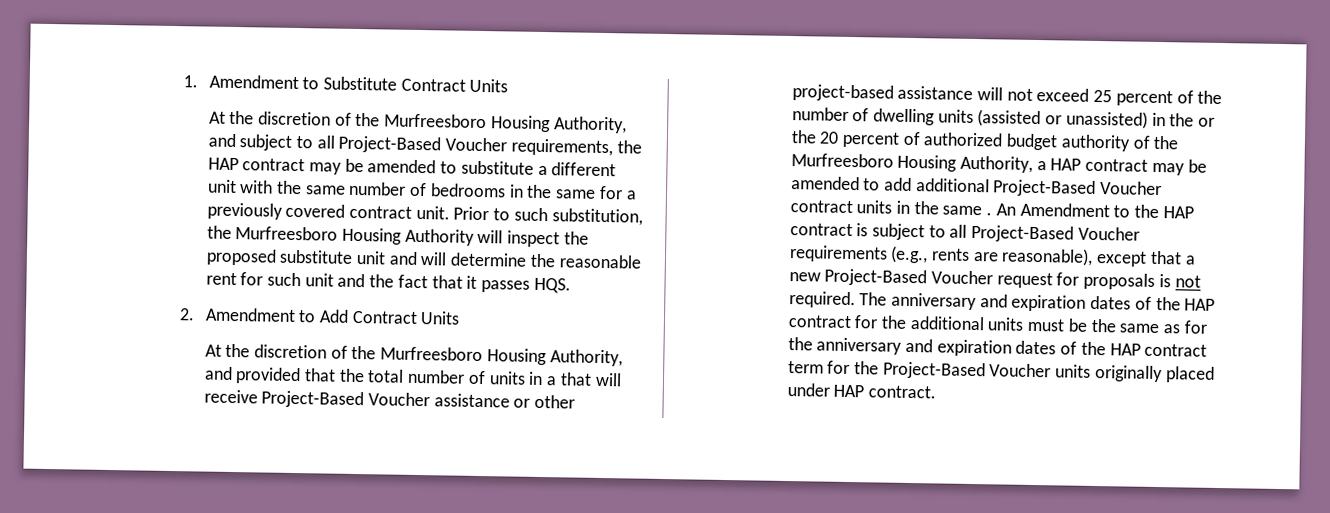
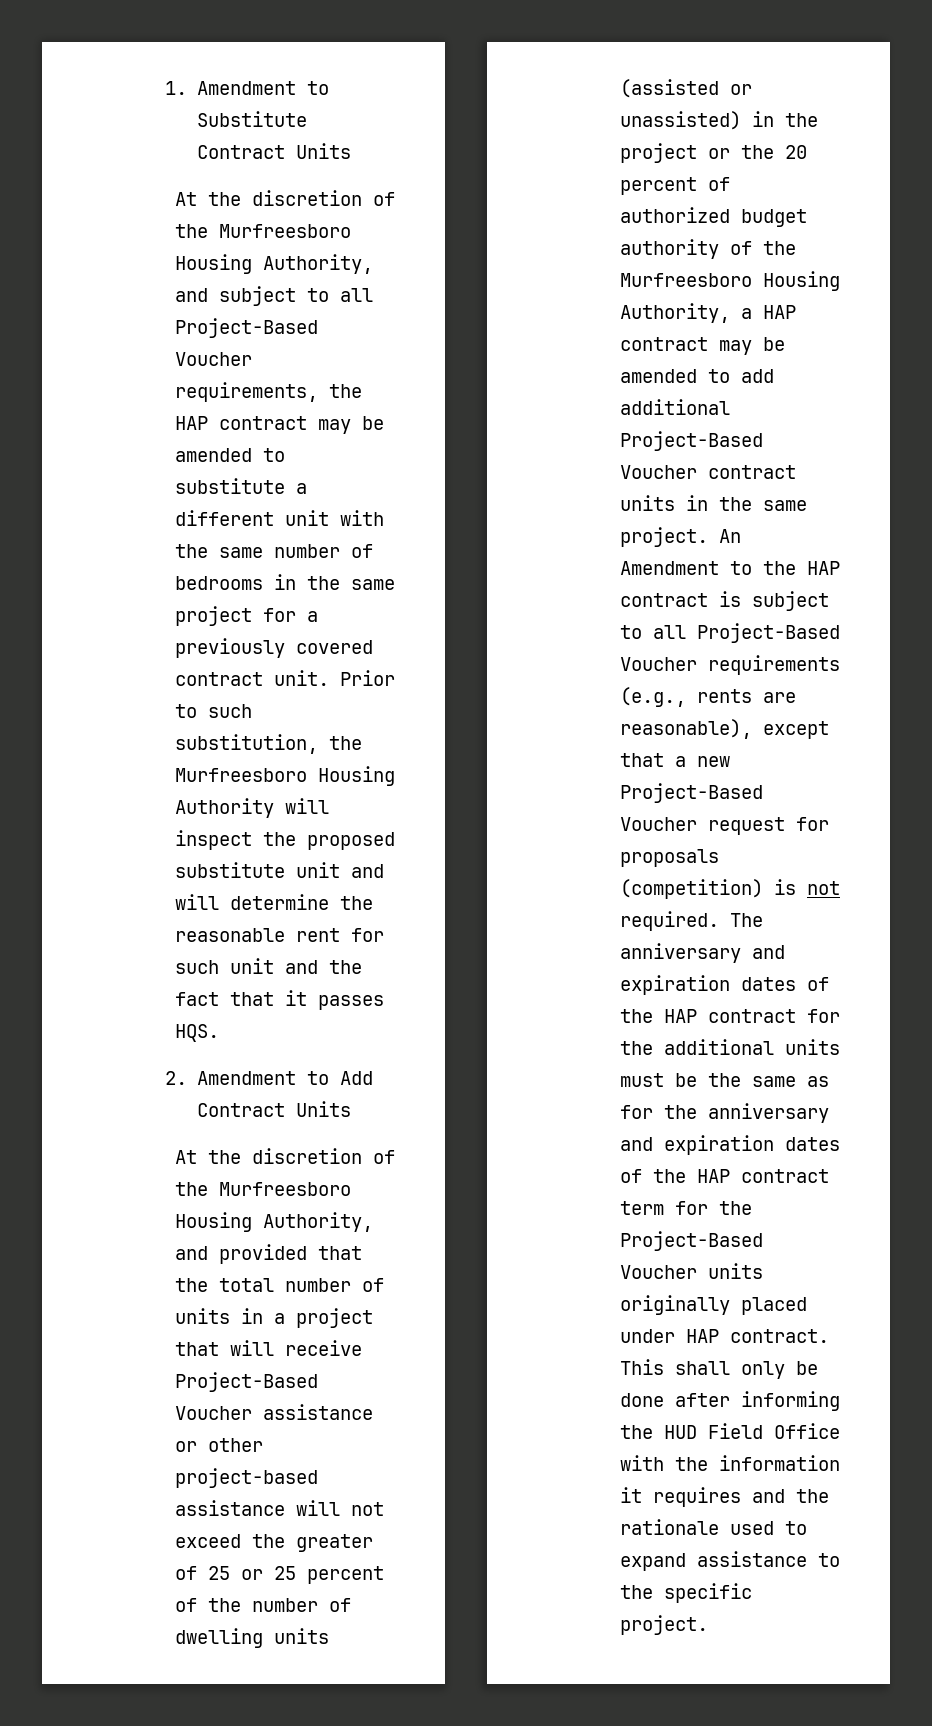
- At the discretion of the Murfreesboro Housing Authority, and subject to all Project-Based Voucher requirements, the HAP contract may be amended to substitute a different unit with the same number of bedrooms in the same for a previously covered contract unit.
+ At the discretion of the Murfreesboro Housing Authority, and subject to all Project-Based Voucher requirements, the HAP contract may be amended to substitute a different unit with the same number of bedrooms in the same project for a previously covered contract unit.
- At the discretion of the Murfreesboro Housing Authority, and provided that the total number of units in a that will receive Project-Based Voucher assistance or other project-based assistance will not exceed 25 percent of the number of dwelling units (assisted or unassisted) in the or the 20 percent of authorized budget authority of the Murfreesboro Housing Authority, a HAP contract may be amended to add additional Project-Based Voucher contract units in the same .
+ At the discretion of the Murfreesboro Housing Authority, and provided that the total number of units in a project that will receive Project-Based Voucher assistance or other project-based assistance will not exceed the greater of 25 or 25 percent of the number of dwelling units (assisted or unassisted) in the project or the 20 percent of authorized budget authority of the Murfreesboro Housing Authority, a HAP contract may be amended to add additional Project-Based Voucher contract units in the same project.
- An Amendment to the HAP contract is subject to all Project-Based Voucher requirements (e.g., rents are reasonable), except that a new Project-Based Voucher request for proposals is not required.
+ An Amendment to the HAP contract is subject to all Project-Based Voucher requirements (e.g., rents are reasonable), except that a new Project-Based Voucher request for proposals (competition) is not required.
+ This shall only be done after informing the HUD Field Office with the information it requires and the rationale used to expand assistance to the specific project.

